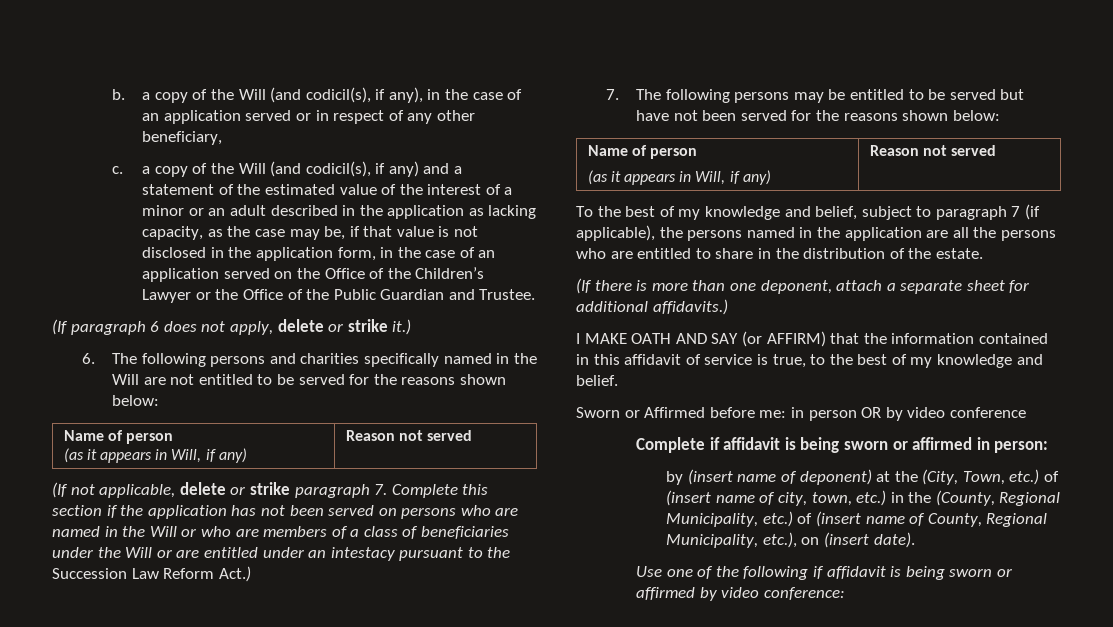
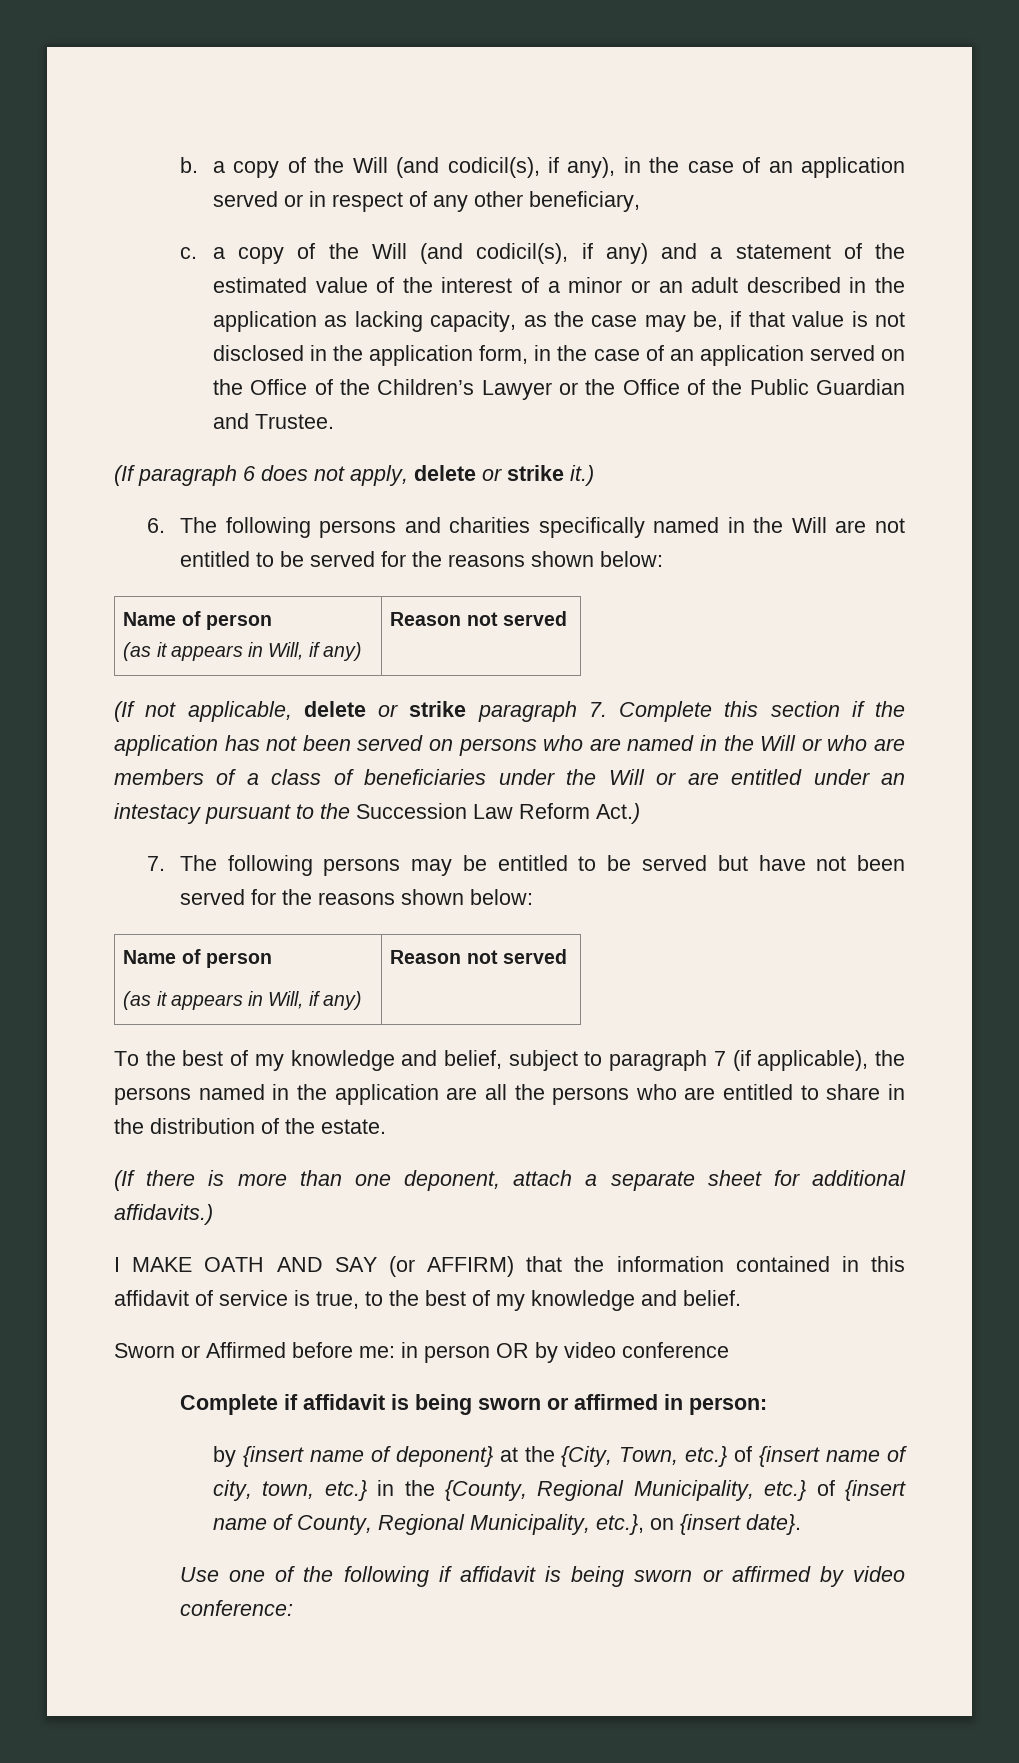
- by (insert name of deponent) at the (City, Town, etc.) of (insert name of city, town, etc.) in the (County, Regional Municipality, etc.) of (insert name of County, Regional Municipality, etc.), on (insert date).
+ by {insert name of deponent} at the {City, Town, etc.} of {insert name of city, town, etc.} in the {County, Regional Municipality, etc.} of {insert name of County, Regional Municipality, etc.}, on {insert date}.

